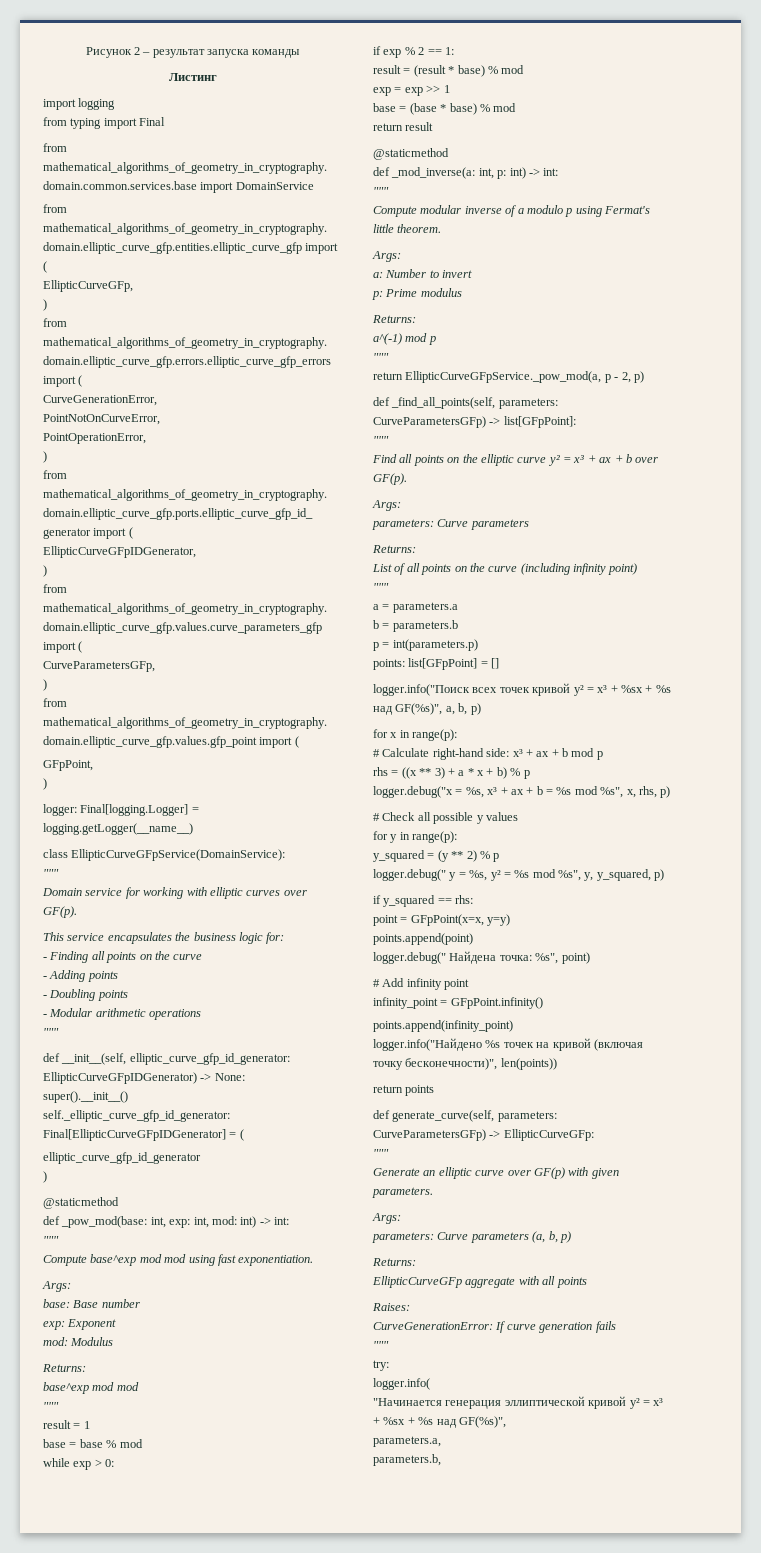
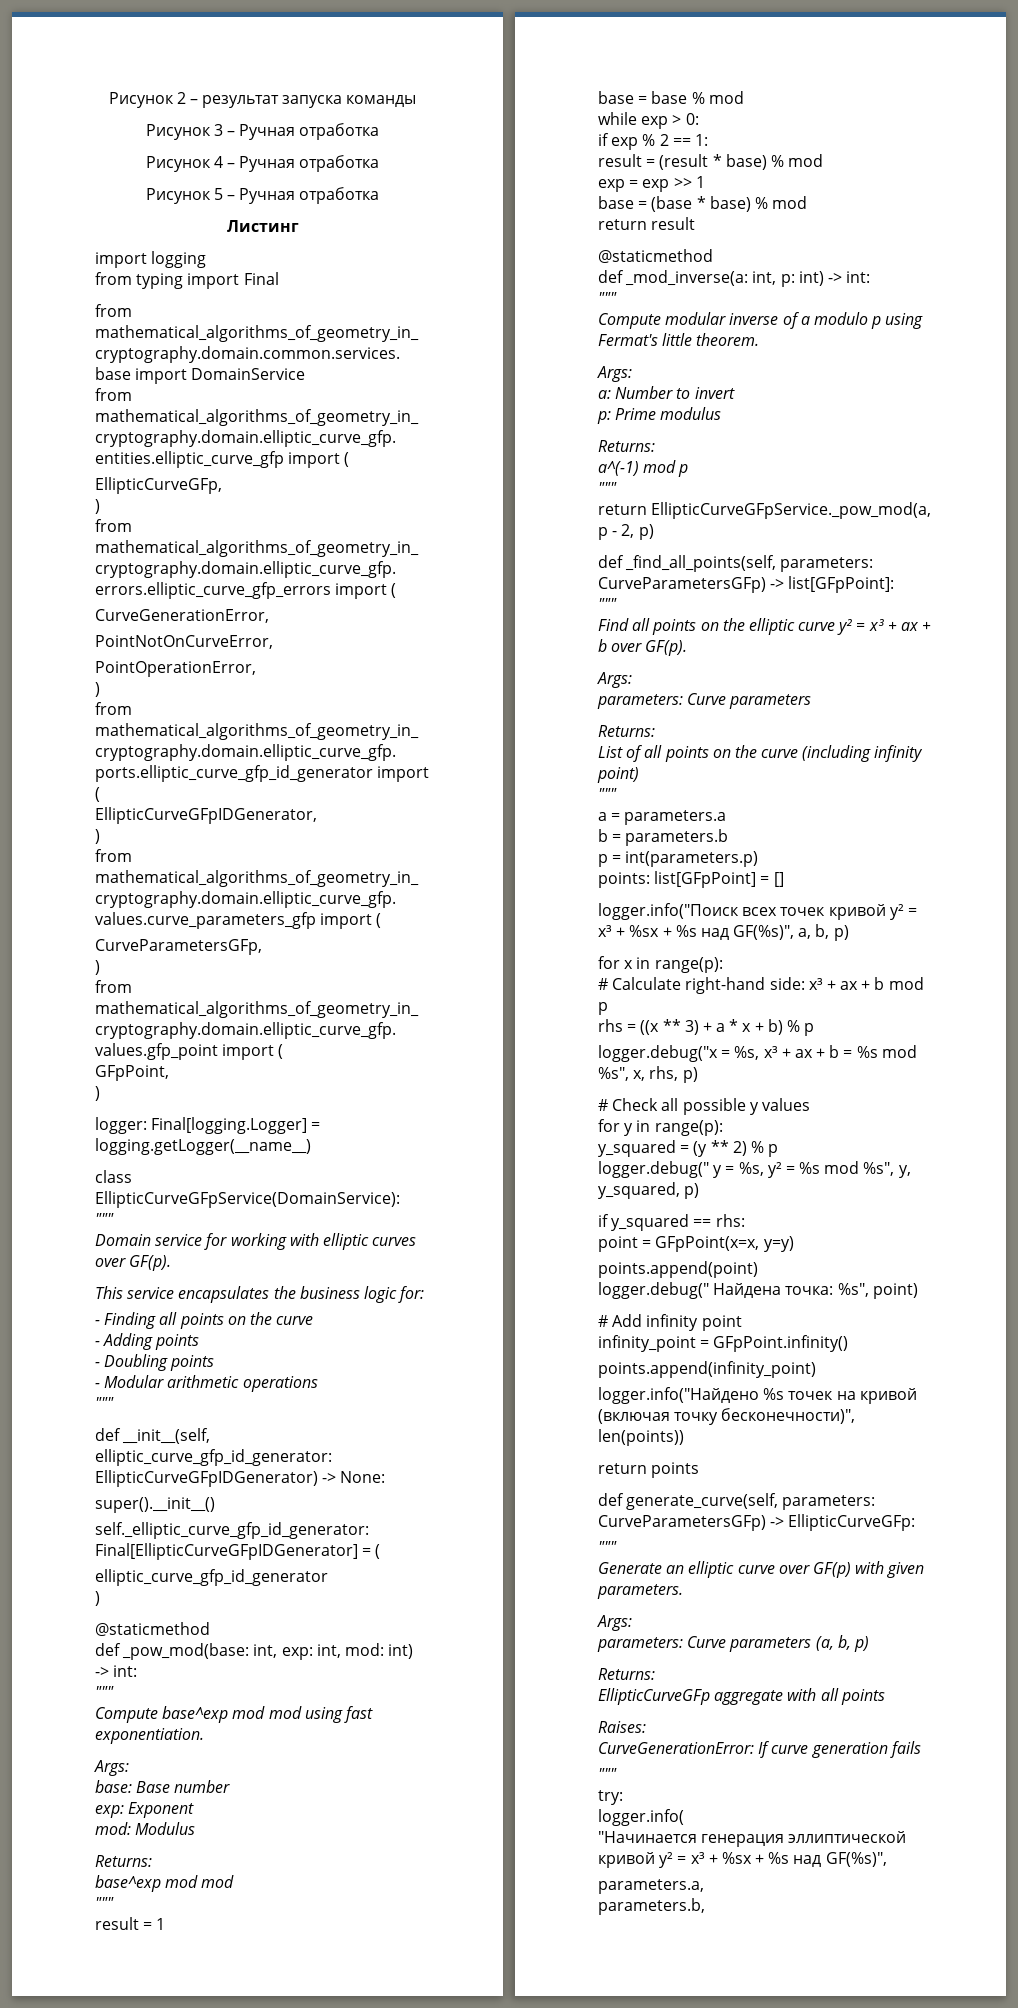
+ Рисунок 3 – Ручная отработка
+ Рисунок 4 – Ручная отработка
+ Рисунок 5 – Ручная отработка

